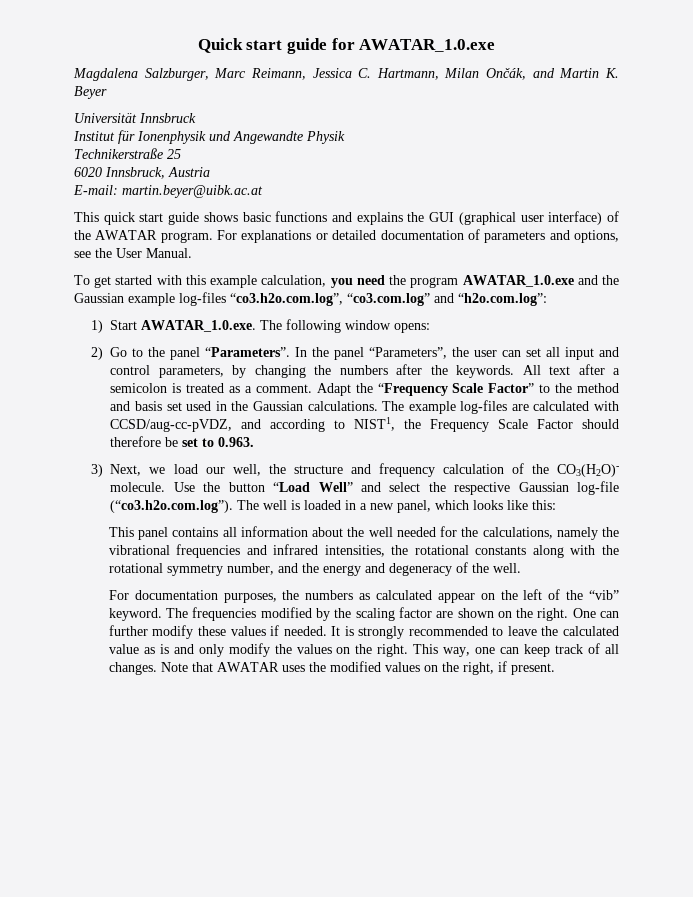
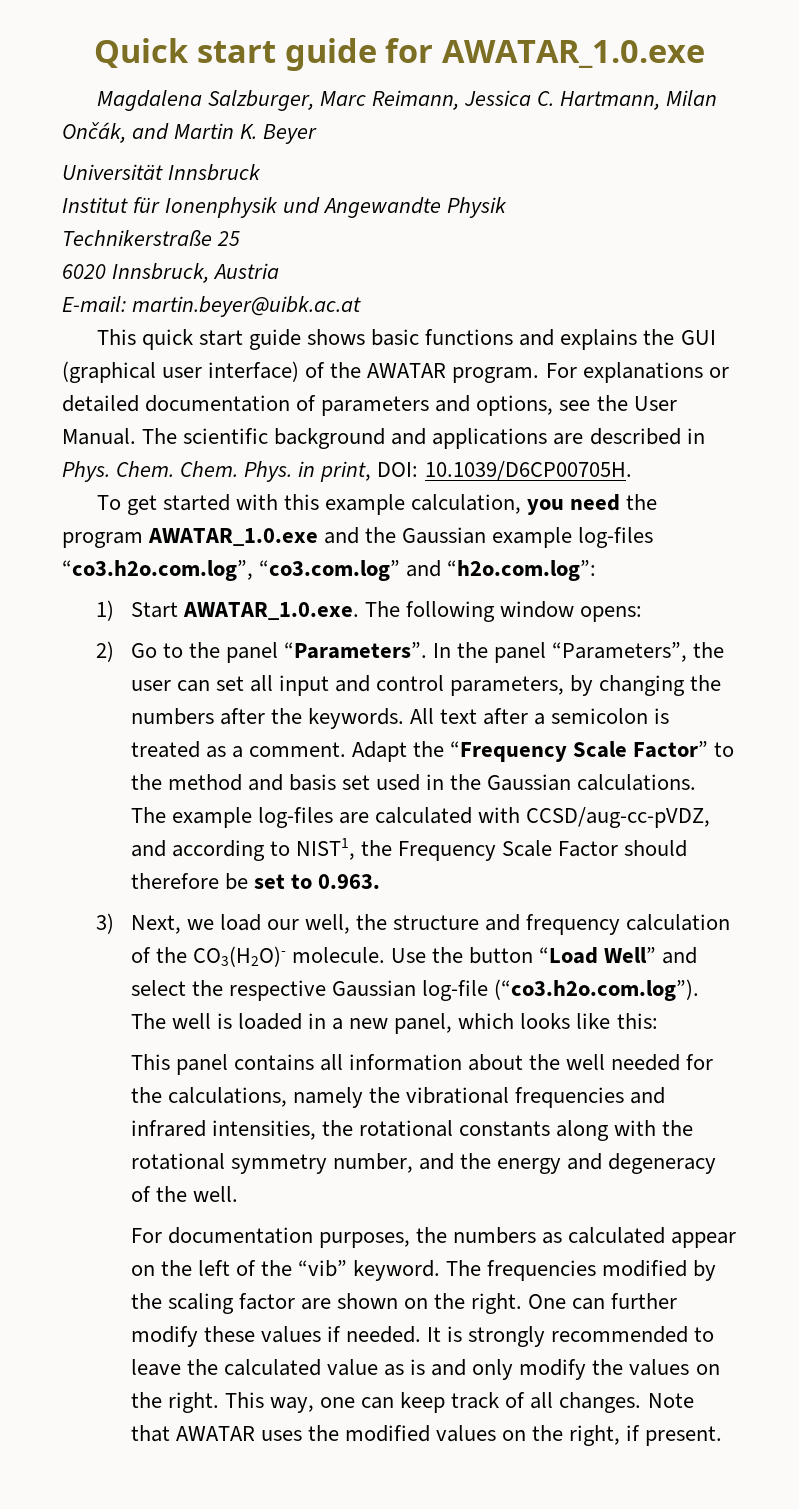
+ The scientific background and applications are described in Phys. Chem. Chem. Phys. in print, DOI: 10.1039/D6CP00705H.

